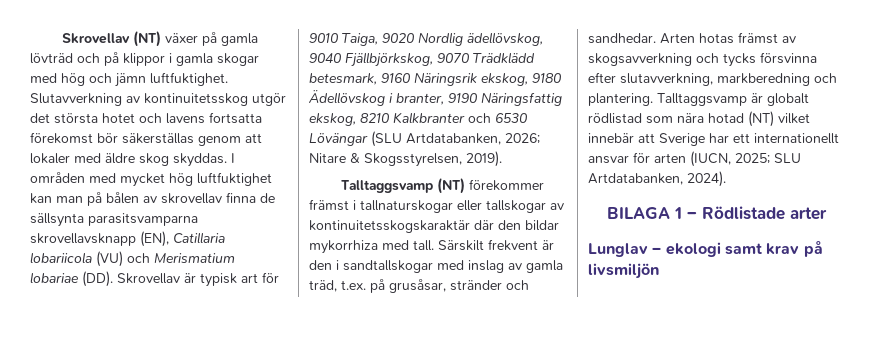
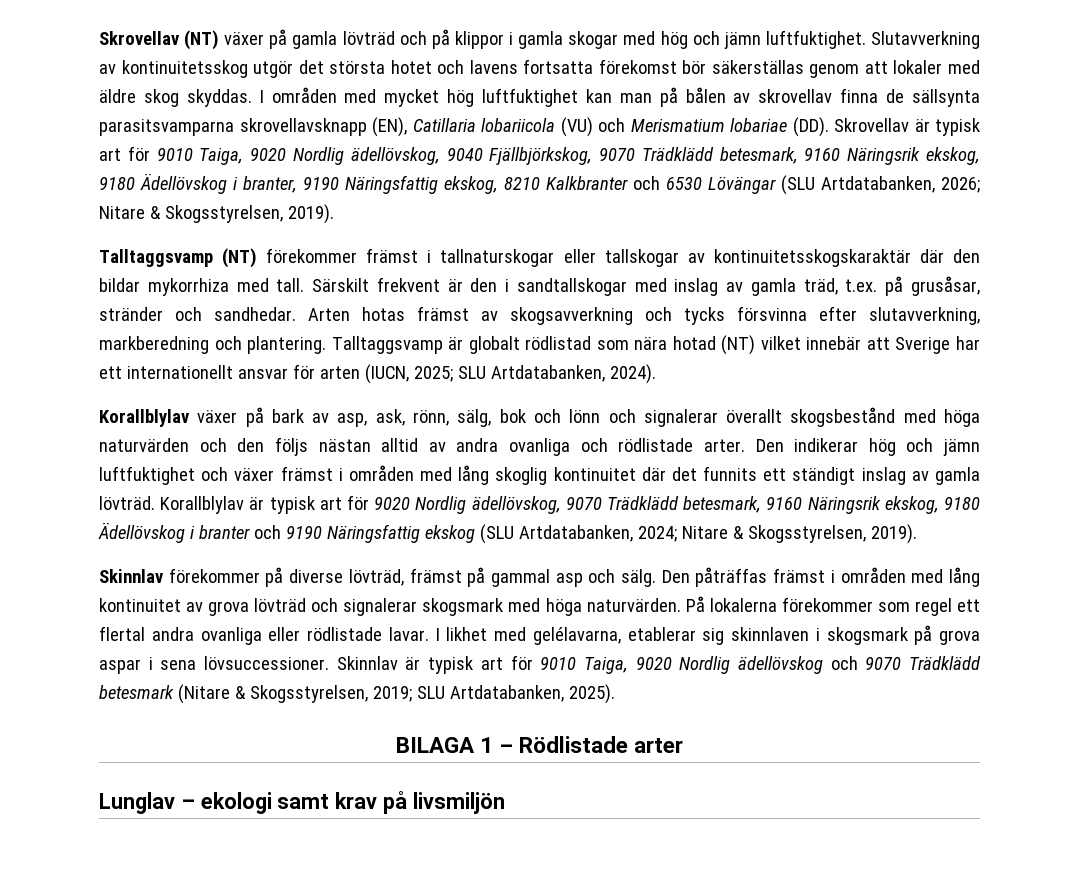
+ Korallblylav växer på bark av asp, ask, rönn, sälg, bok och lönn och signalerar överallt skogsbestånd med höga naturvärden och den följs nästan alltid av andra ovanliga och rödlistade arter. Den indikerar hög och jämn luftfuktighet och växer främst i områden med lång skoglig kontinuitet där det funnits ett ständigt inslag av gamla lövträd. Korallblylav är typisk art för 9020 Nordlig ädellövskog, 9070 Trädklädd betesmark, 9160 Näringsrik ekskog, 9180 Ädellövskog i branter och 9190 Näringsfattig ekskog (SLU Artdatabanken, 2024; Nitare & Skogsstyrelsen, 2019).
+ Skinnlav förekommer på diverse lövträd, främst på gammal asp och sälg. Den påträffas främst i områden med lång kontinuitet av grova lövträd och signalerar skogsmark med höga naturvärden. På lokalerna förekommer som regel ett flertal andra ovanliga eller rödlistade lavar. I likhet med gelélavarna, etablerar sig skinnlaven i skogsmark på grova aspar i sena lövsuccessioner. Skinnlav är typisk art för 9010 Taiga, 9020 Nordlig ädellövskog och 9070 Trädklädd betesmark (Nitare & Skogsstyrelsen, 2019; SLU Artdatabanken, 2025).

